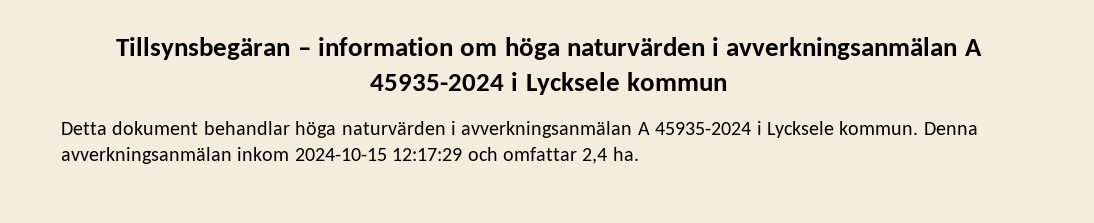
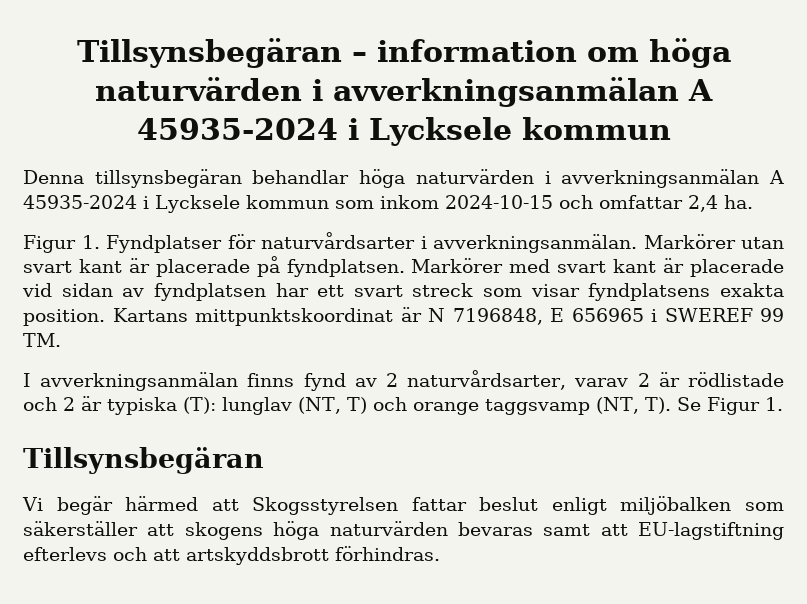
- Detta dokument behandlar höga naturvärden i avverkningsanmälan A 45935-2024 i Lycksele kommun. Denna avverkningsanmälan inkom 2024-10-15 12:17:29 och omfattar 2,4 ha.
+ Denna tillsynsbegäran behandlar höga naturvärden i avverkningsanmälan A 45935-2024 i Lycksele kommun som inkom 2024-10-15 och omfattar 2,4 ha.
+ Figur 1. Fyndplatser för naturvårdsarter i avverkningsanmälan. Markörer utan svart kant är placerade på fyndplatsen. Markörer med svart kant är placerade vid sidan av fyndplatsen har ett svart streck som visar fyndplatsens exakta position. Kartans mittpunktskoordinat är N 7196848, E 656965 i SWEREF 99 TM.
+ I avverkningsanmälan finns fynd av 2 naturvårdsarter, varav 2 är rödlistade och 2 är typiska (T): lunglav (NT, T) och orange taggsvamp (NT, T). Se Figur 1.
+ Tillsynsbegäran
+ Vi begär härmed att Skogsstyrelsen fattar beslut enligt miljöbalken som säkerställer att skogens höga naturvärden bevaras samt att EU-lagstiftning efterlevs och att artskyddsbrott förhindras.

